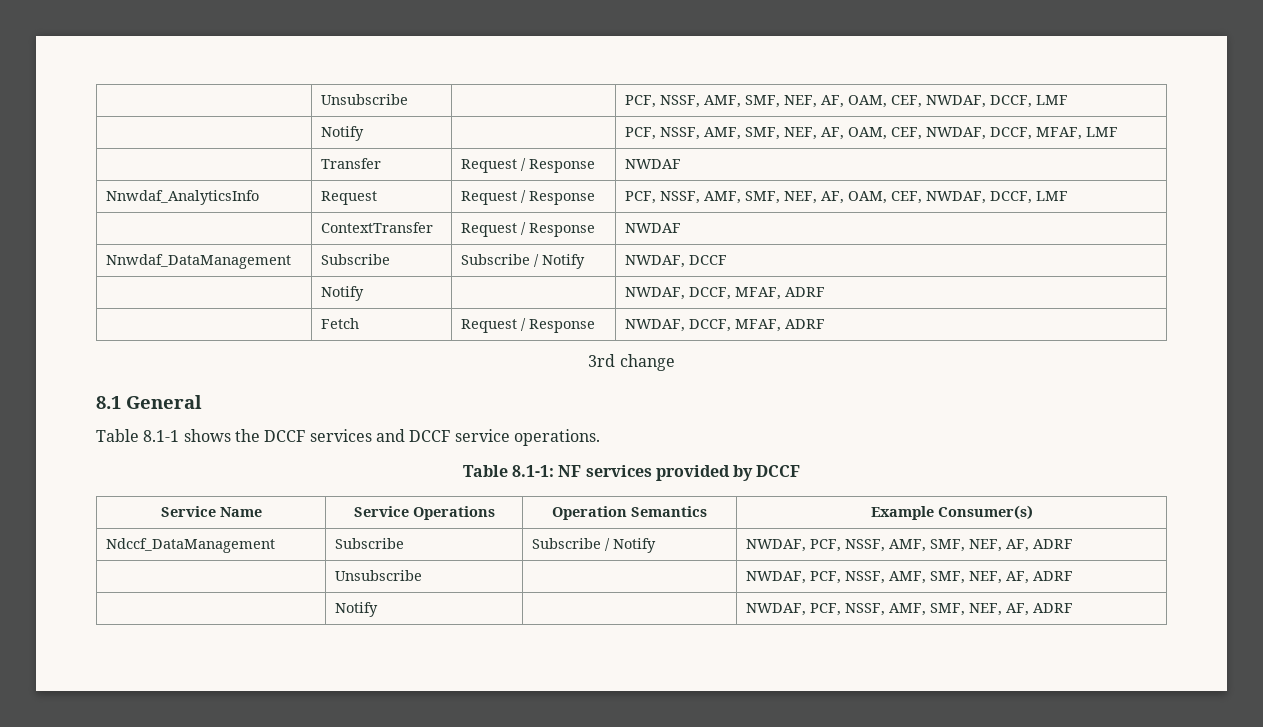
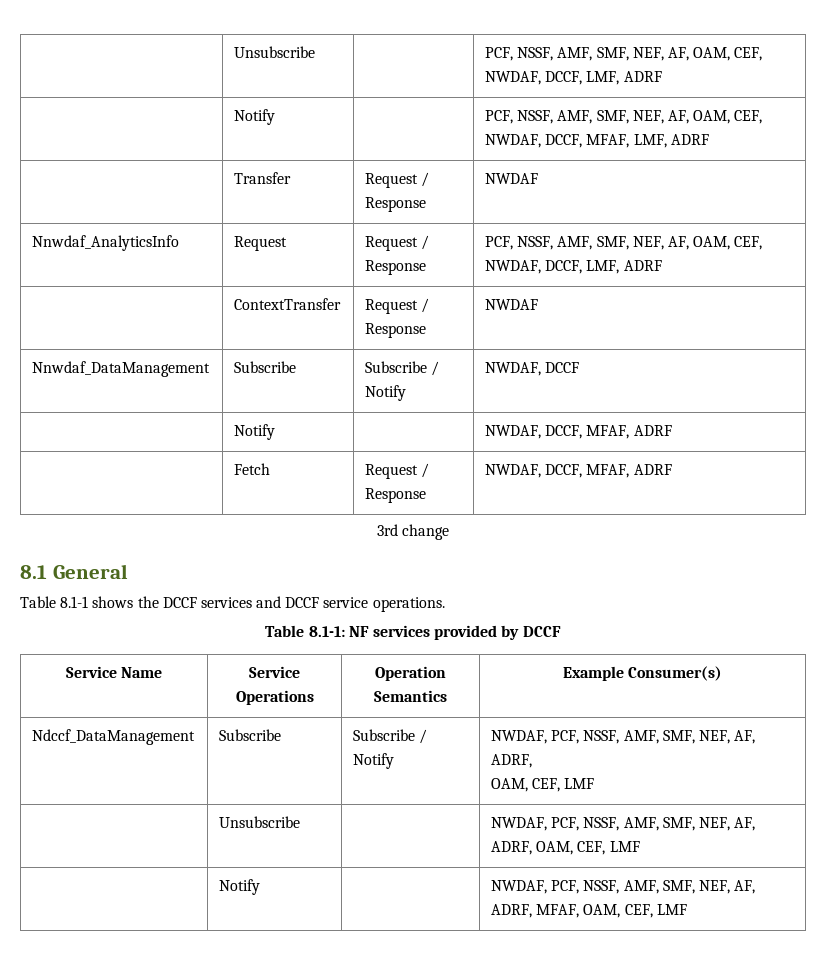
- | Unsubscribe | | PCF, NSSF, AMF, SMF, NEF, AF, OAM, CEF, NWDAF, DCCF, LMF
+ | Unsubscribe | | PCF, NSSF, AMF, SMF, NEF, AF, OAM, CEF, NWDAF, DCCF, LMF, ADRF
- | Notify | | PCF, NSSF, AMF, SMF, NEF, AF, OAM, CEF, NWDAF, DCCF, MFAF, LMF
+ | Notify | | PCF, NSSF, AMF, SMF, NEF, AF, OAM, CEF, NWDAF, DCCF, MFAF, LMF, ADRF
- Nnwdaf_AnalyticsInfo | Request | Request / Response | PCF, NSSF, AMF, SMF, NEF, AF, OAM, CEF, NWDAF, DCCF, LMF
+ Nnwdaf_AnalyticsInfo | Request | Request / Response | PCF, NSSF, AMF, SMF, NEF, AF, OAM, CEF, NWDAF, DCCF, LMF, ADRF
- Ndccf_DataManagement | Subscribe | Subscribe / Notify | NWDAF, PCF, NSSF, AMF, SMF, NEF, AF, ADRF
+ Ndccf_DataManagement | Subscribe | Subscribe / Notify | NWDAF, PCF, NSSF, AMF, SMF, NEF, AF, ADRF,
+ OAM, CEF, LMF
- | Unsubscribe | | NWDAF, PCF, NSSF, AMF, SMF, NEF, AF, ADRF
+ | Unsubscribe | | NWDAF, PCF, NSSF, AMF, SMF, NEF, AF, ADRF, OAM, CEF, LMF
- | Notify | | NWDAF, PCF, NSSF, AMF, SMF, NEF, AF, ADRF
+ | Notify | | NWDAF, PCF, NSSF, AMF, SMF, NEF, AF, ADRF, MFAF, OAM, CEF, LMF

